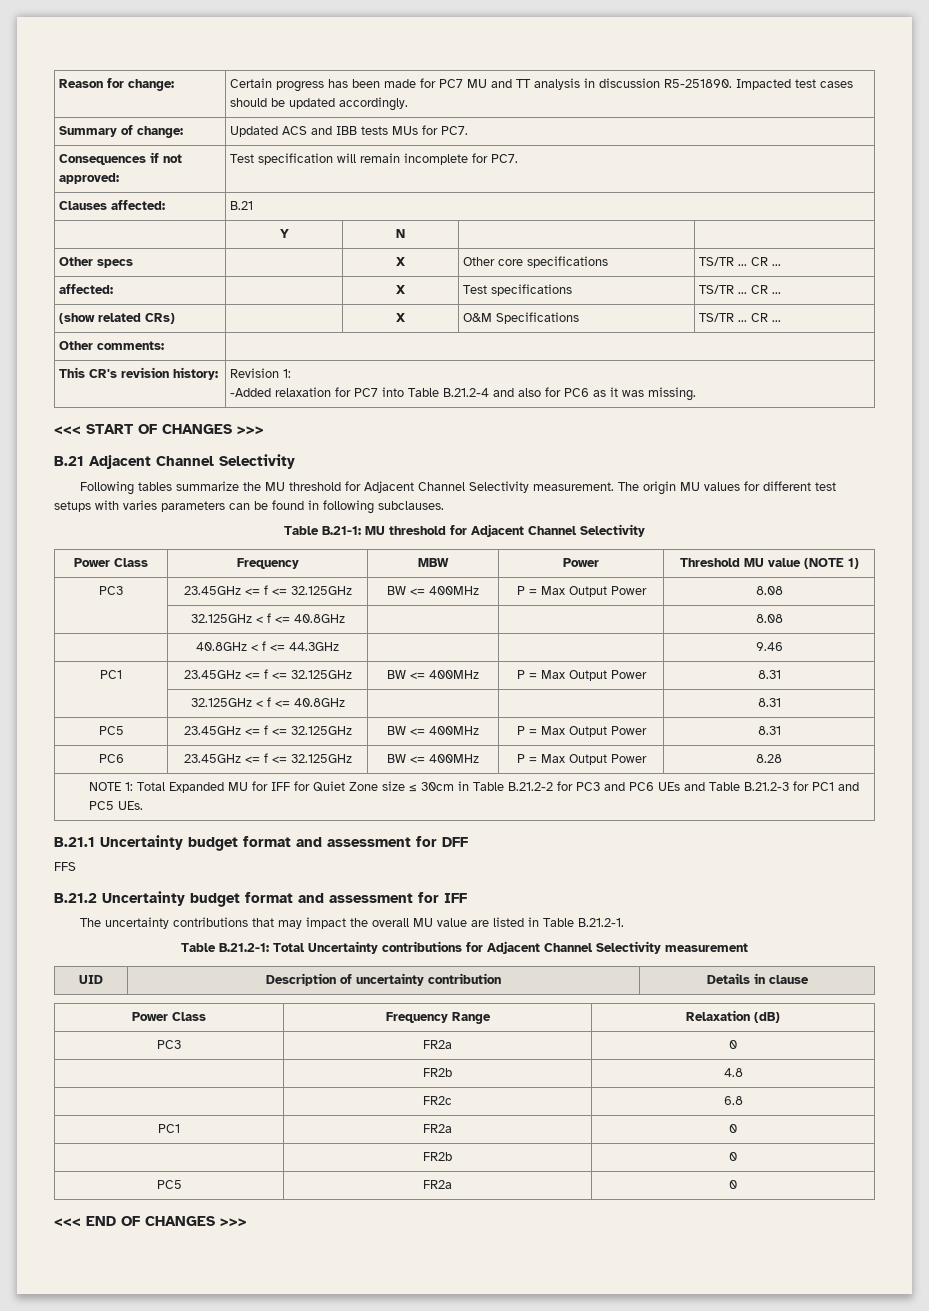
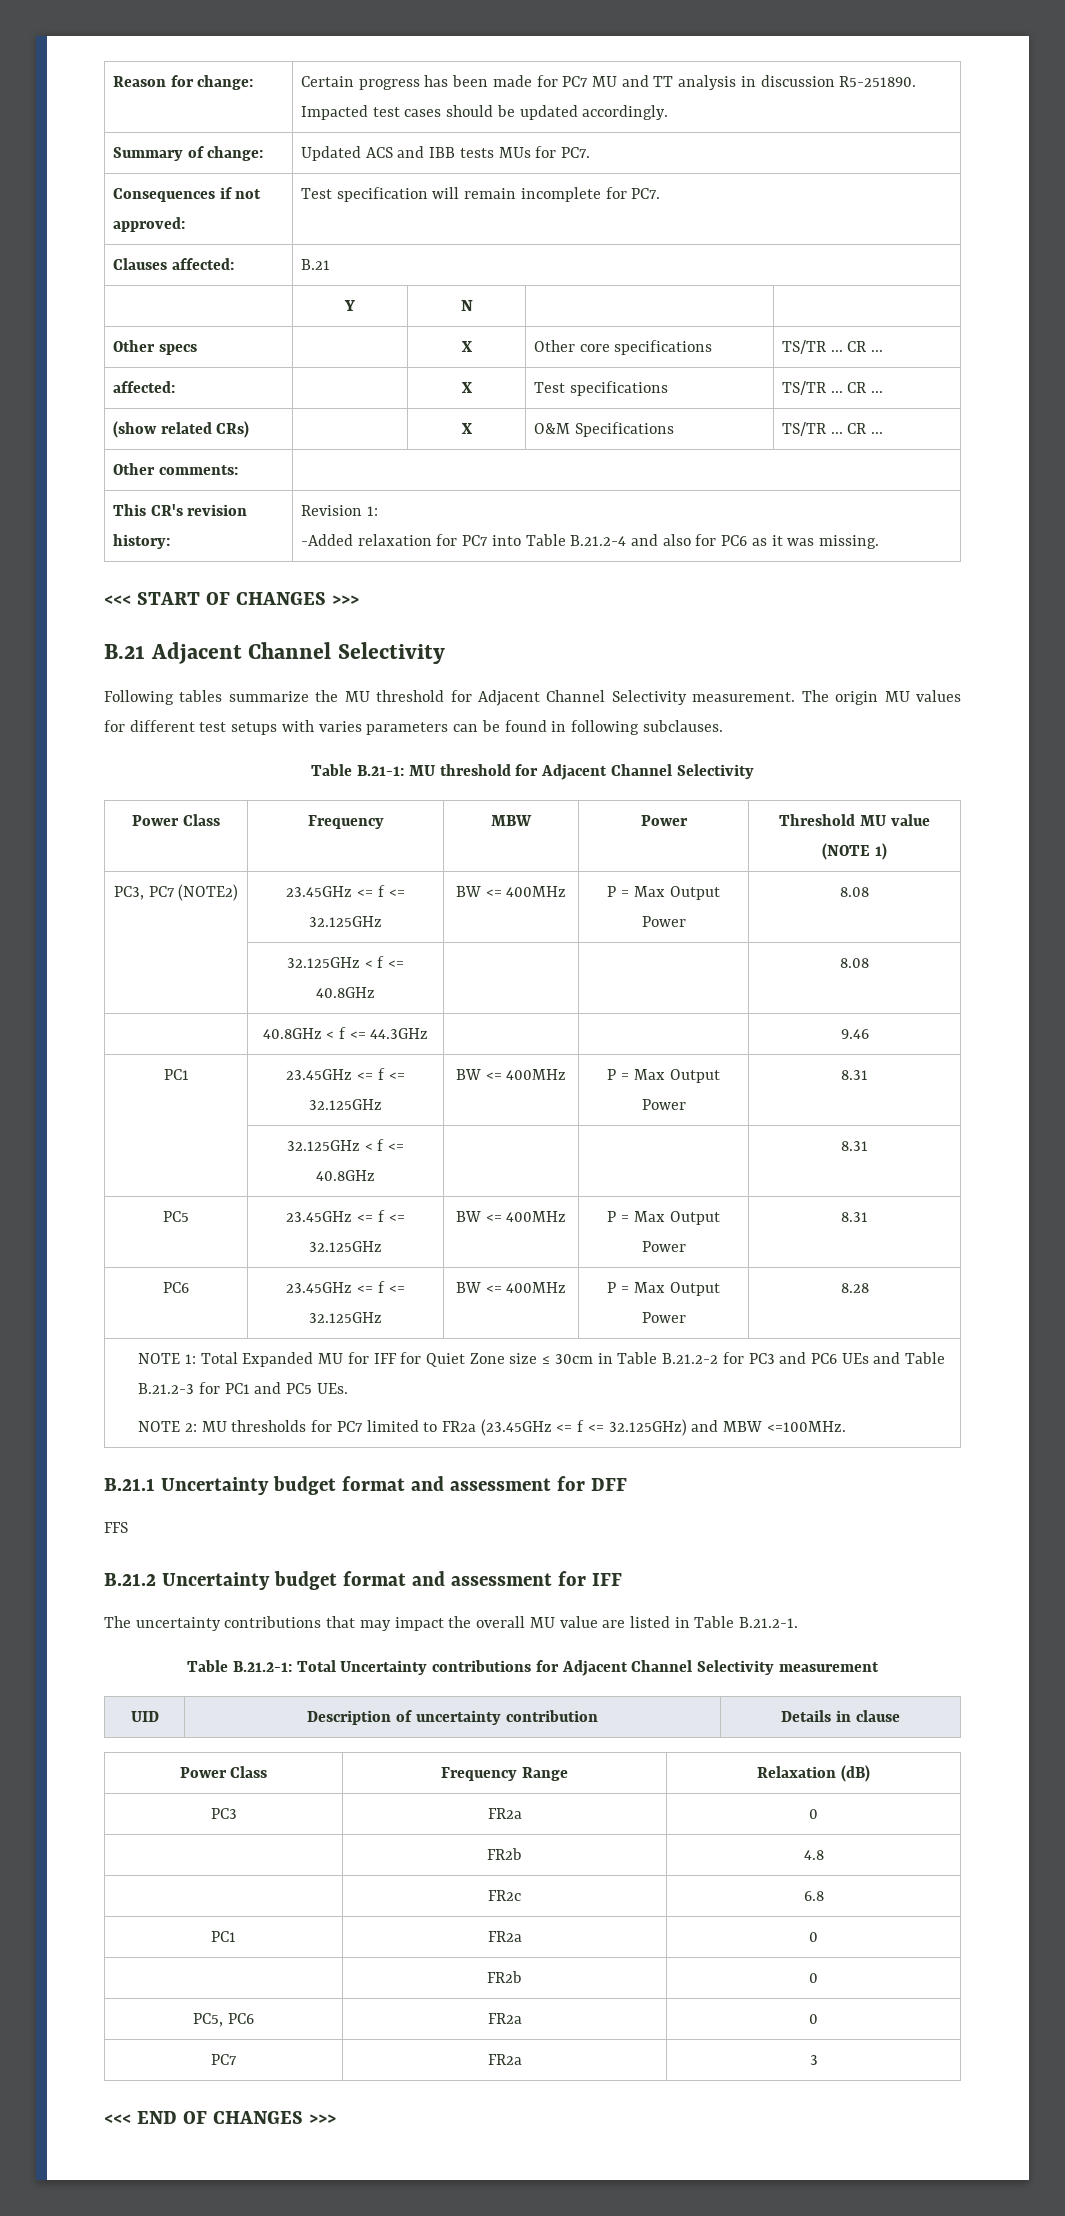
- PC3 | 23.45GHz <= f <= 32.125GHz | BW <= 400MHz | P = Max Output Power | 8.08
+ PC3, PC7 (NOTE2) | 23.45GHz <= f <= 32.125GHz | BW <= 400MHz | P = Max Output Power | 8.08
+ NOTE 2: MU thresholds for PC7 limited to FR2a (23.45GHz <= f <= 32.125GHz) and MBW <=100MHz.
- PC5 | FR2a | 0
+ PC5, PC6 | FR2a | 0
+ PC7 | FR2a | 3

